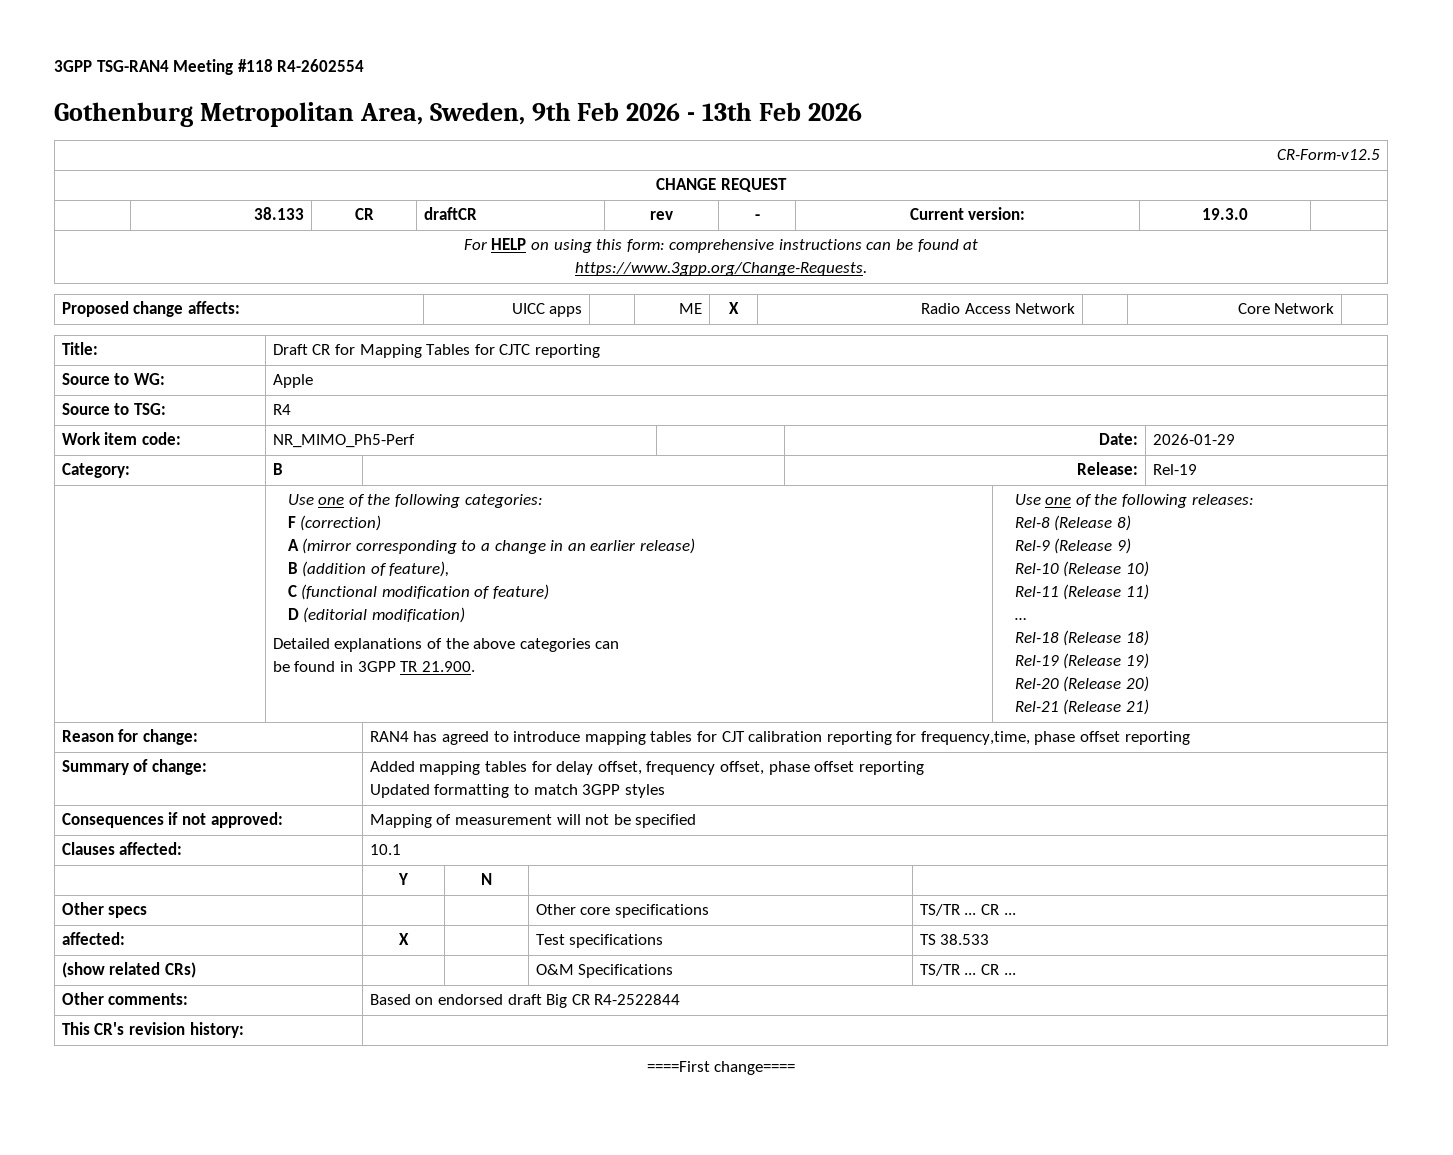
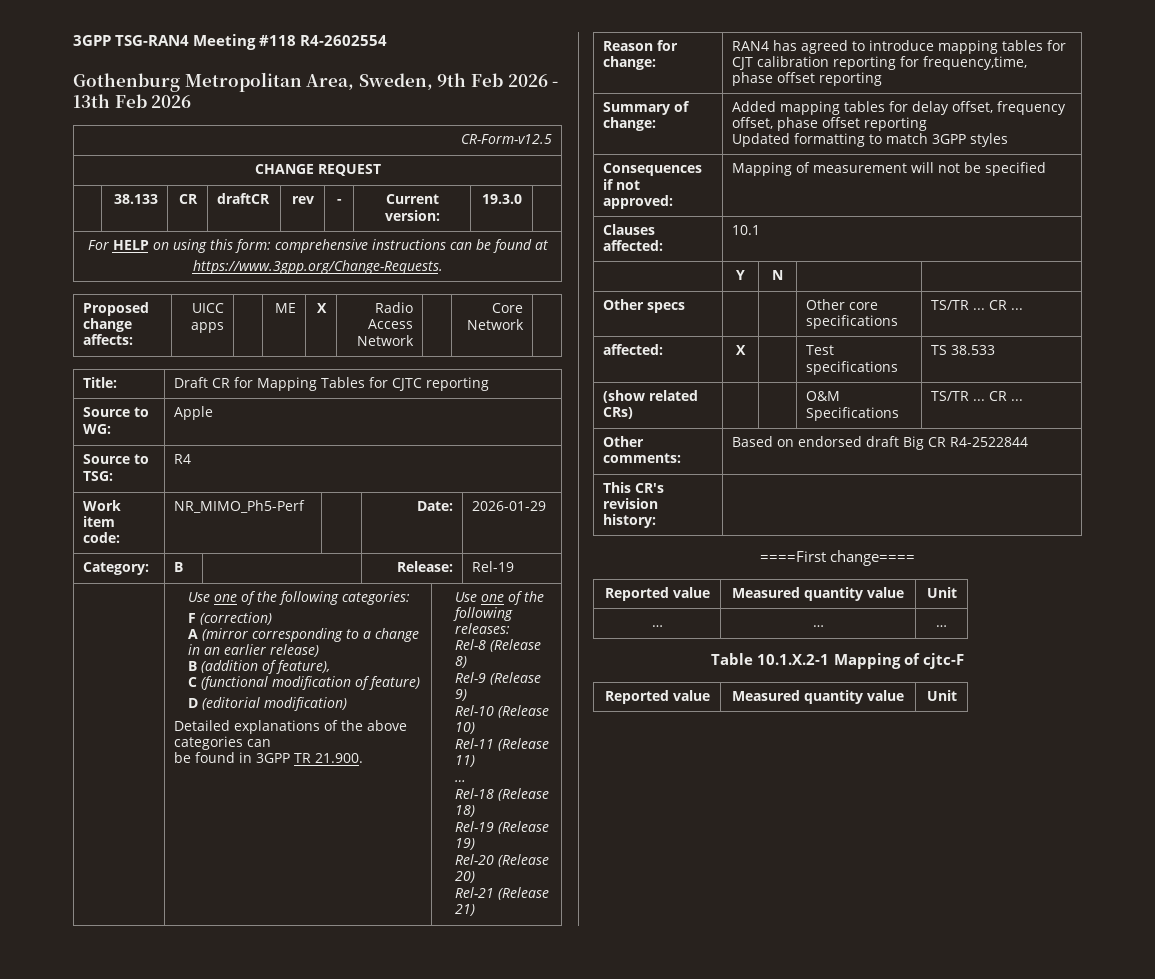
  ====First change====
+ Reported value | Measured quantity value | Unit
+ … | … | …
+ Table 10.1.X.2-1 Mapping of cjtc-F
+ Reported value | Measured quantity value | Unit

